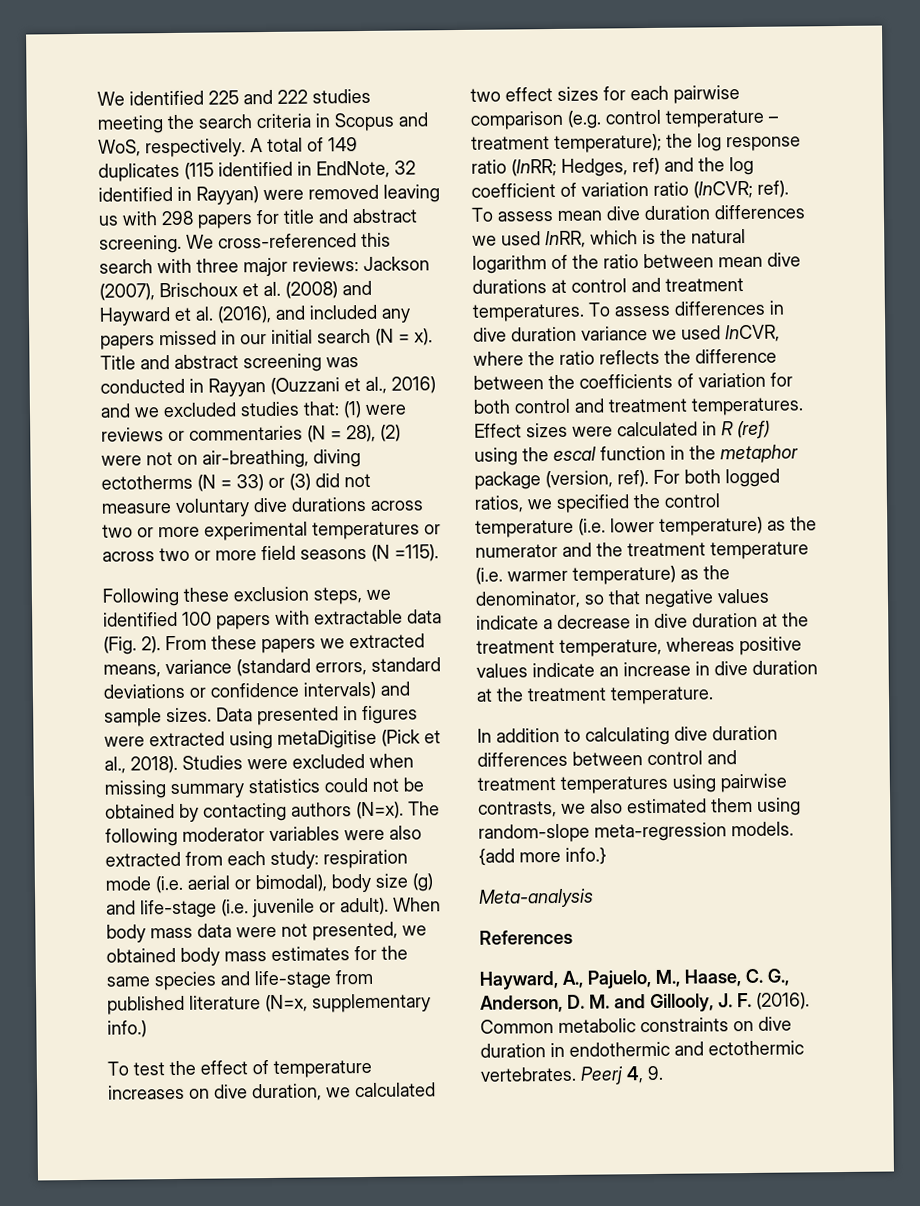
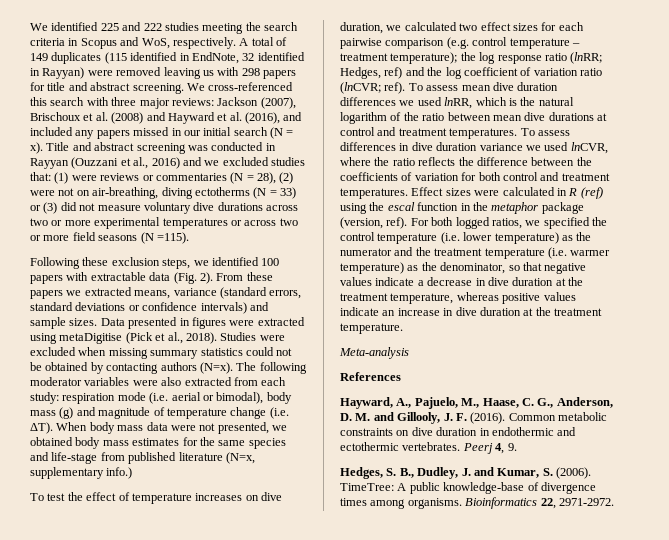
- The following moderator variables were also extracted from each study: respiration mode (i.e. aerial or bimodal), body size (g) and life-stage (i.e. juvenile or adult). When body mass data were not presented, we obtained body mass estimates for the same species and life-stage from published literature (N=x, supplementary info.)
+ The following moderator variables were also extracted from each study: respiration mode (i.e. aerial or bimodal), body mass (g) and magnitude of temperature change (i.e. ΔT). When body mass data were not presented, we obtained body mass estimates for the same species and life-stage from published literature (N=x, supplementary info.)
- In addition to calculating dive duration differences between control and treatment temperatures using pairwise contrasts, we also estimated them using random-slope meta-regression models. {add more info.}
+ Hedges, S. B., Dudley, J. and Kumar, S. (2006). TimeTree: A public knowledge-base of divergence times among organisms. Bioinformatics 22, 2971-2972.

